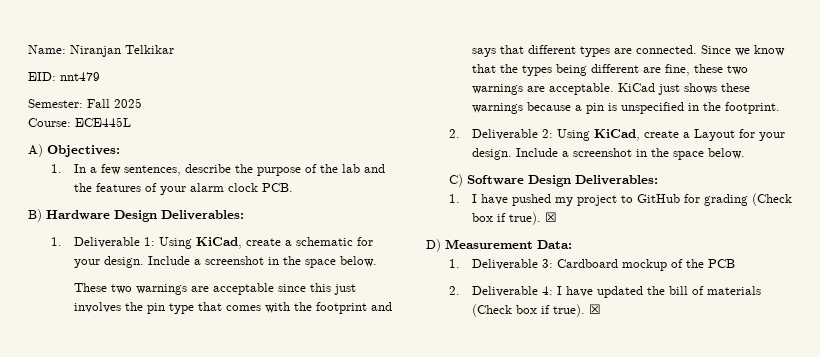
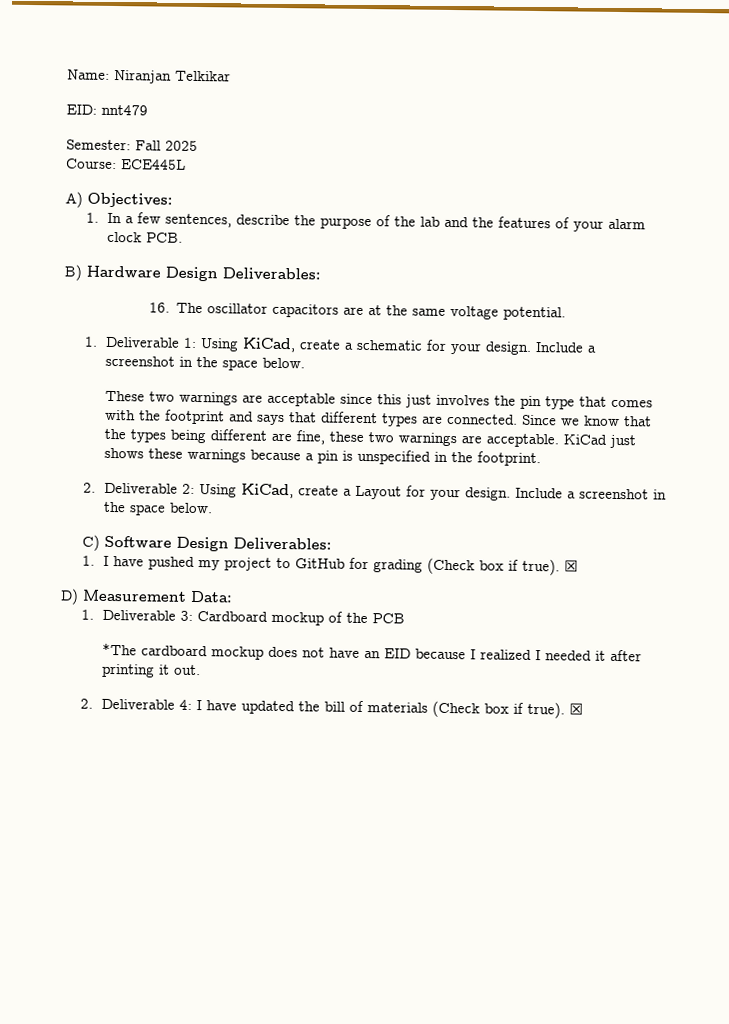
+ 16. The oscillator capacitors are at the same voltage potential.
+ *The cardboard mockup does not have an EID because I realized I needed it after printing it out.

